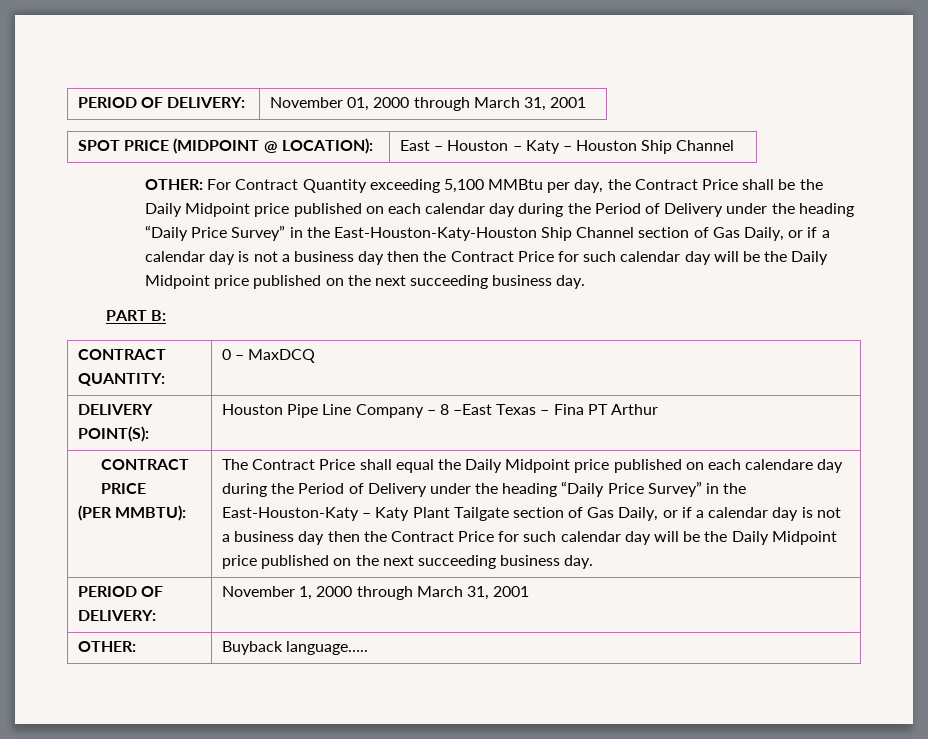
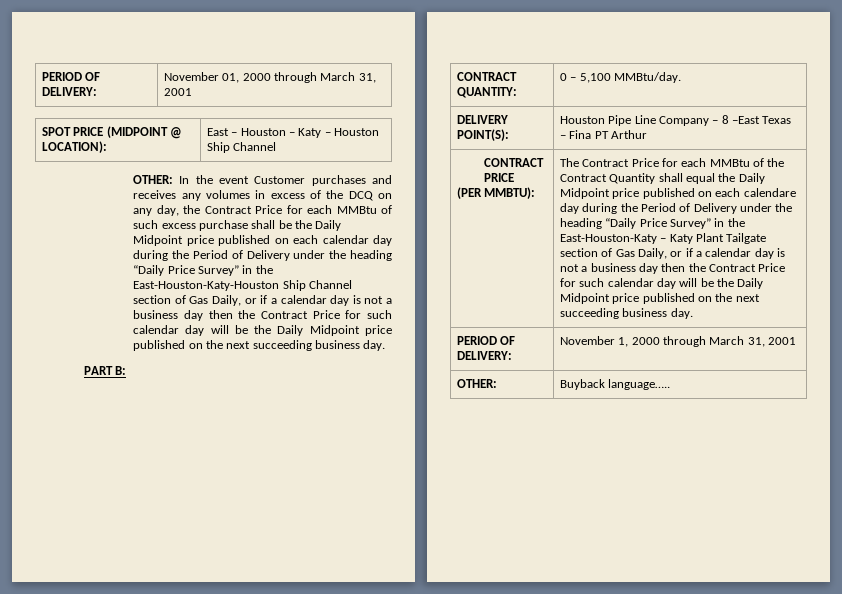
- For Contract Quantity exceeding 5,100 MMBtu per day, the Contract Price shall be the Daily Midpoint price published on each calendar day during the Period of Delivery under the heading “Daily Price Survey” in the East-Houston-Katy-Houston Ship Channel section of Gas Daily, or if a calendar day is not a business day then the Contract Price for such calendar day will be the Daily Midpoint price published on the next succeeding business day.
+ In the event Customer purchases and receives any volumes in excess of the DCQ on any day, the Contract Price for each MMBtu of such excess purchase shall be the Daily Midpoint price published on each calendar day during the Period of Delivery under the heading “Daily Price Survey” in the East-Houston-Katy-Houston Ship Channel section of Gas Daily, or if a calendar day is not a business day then the Contract Price for such calendar day will be the Daily Midpoint price published on the next succeeding business day.
- CONTRACT QUANTITY: | 0 – MaxDCQ
+ CONTRACT QUANTITY: | 0 – 5,100 MMBtu/day.
- The Contract Price shall equal the Daily Midpoint price published on each calendare day during the Period of Delivery under the heading “Daily Price Survey” in the East-Houston-Katy – Katy Plant Tailgate section of Gas Daily, or if a calendar day is not a business day then the Contract Price for such calendar day will be the Daily Midpoint price published on the next succeeding business day.
+ The Contract Price for each MMBtu of the Contract Quantity shall equal the Daily Midpoint price published on each calendare day during the Period of Delivery under the heading “Daily Price Survey” in the East-Houston-Katy – Katy Plant Tailgate section of Gas Daily, or if a calendar day is not a business day then the Contract Price for such calendar day will be the Daily Midpoint price published on the next succeeding business day.

